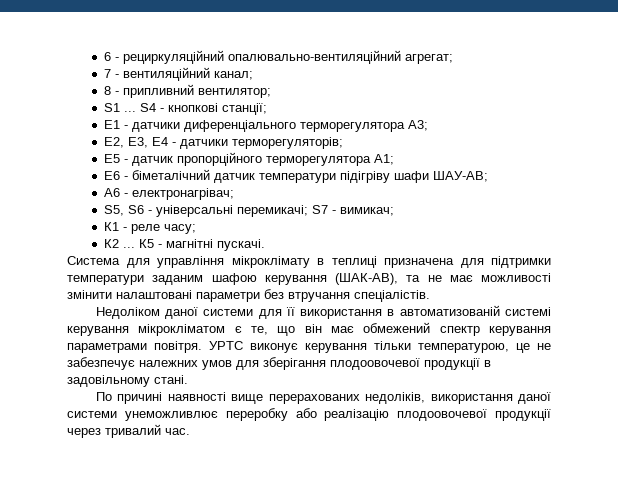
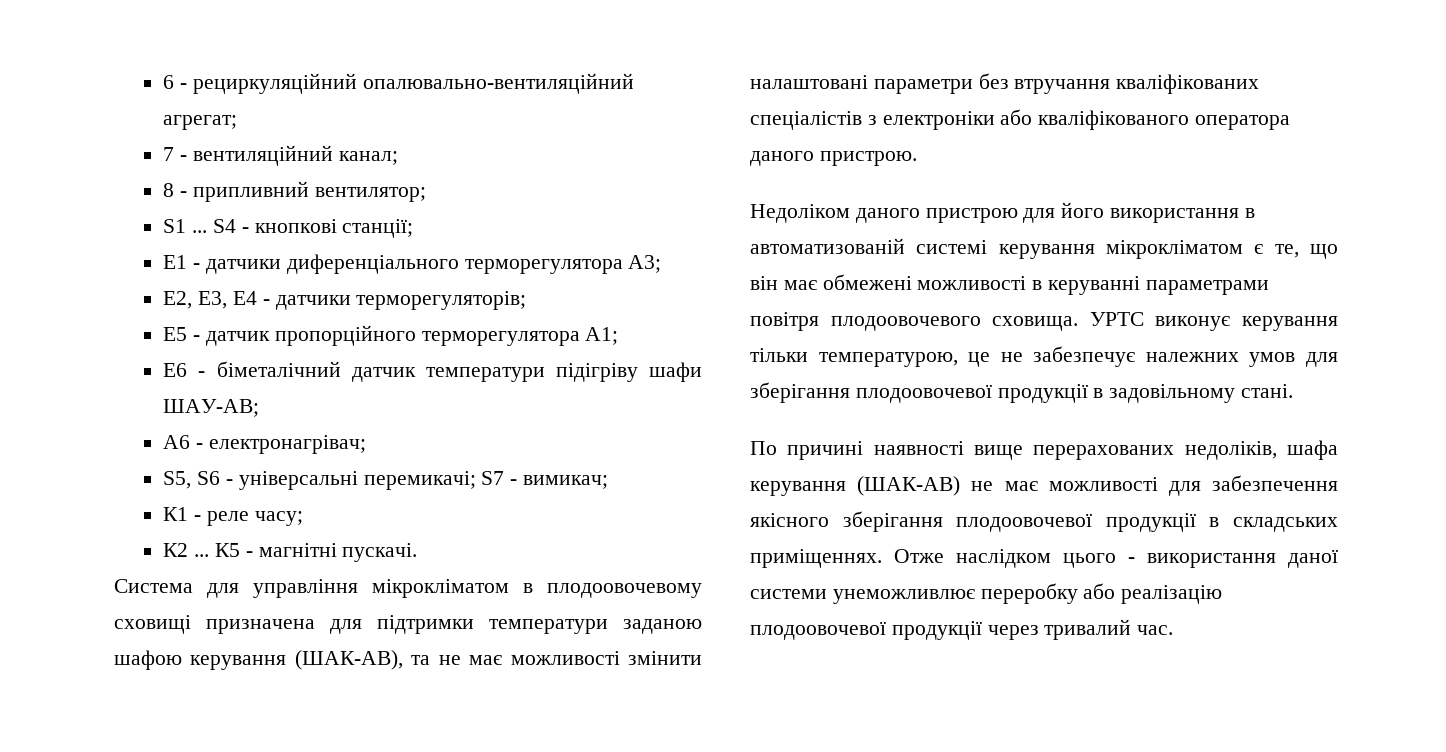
- Система для управління мікроклімату в теплиці призначена для підтримки температури заданим шафою керування (ШАК-АВ), та не має можливості змінити налаштовані параметри без втручання спеціалістів.
- Недоліком даної системи для її використання в автоматизованій системі керування мікрокліматом є те, що він має обмежений спектр керування параметрами повітря.
+ Система для управління мікрокліматом в плодоовочевому сховищі призначена для підтримки температури заданою шафою керування (ШАК-АВ), та не має можливості змінити налаштовані параметри без втручання кваліфікованих спеціалістів з електроніки або кваліфікованого оператора даного пристрою.
+ Недоліком даного пристрою для його використання в автоматизованій системі керування мікрокліматом є те, що він має обмежені можливості в керуванні параметрами повітря плодоовочевого сховища.
- По причині наявності вище перерахованих недоліків, використання даної системи унеможливлює переробку або реалізацію плодоовочевої продукції через тривалий час.
+ По причині наявності вище перерахованих недоліків, шафа керування (ШАК-АВ) не має можливості для забезпечення якісного зберігання плодоовочевої продукції в складських приміщеннях. Отже наслідком цього - використання даної системи унеможливлює переробку або реалізацію плодоовочевої продукції через тривалий час.

